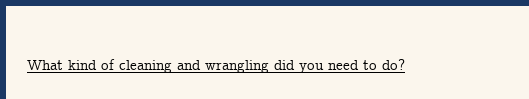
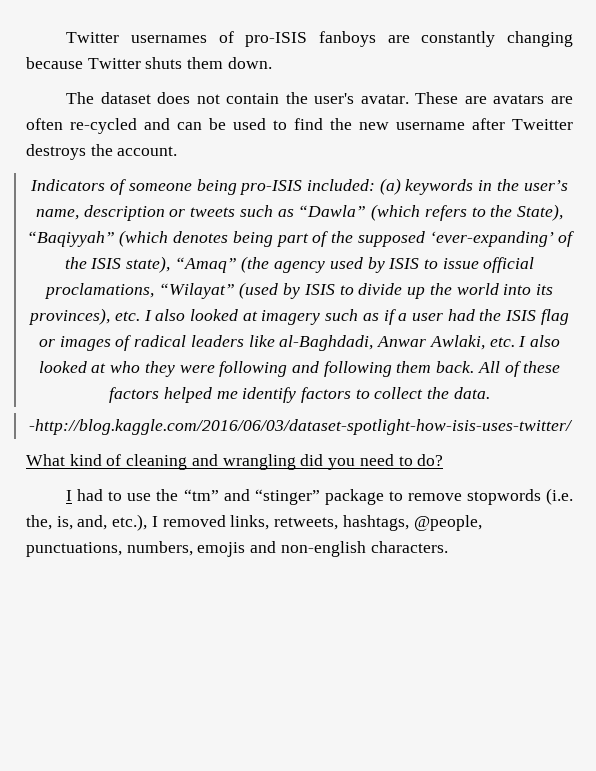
+ Twitter usernames of pro-ISIS fanboys are constantly changing because Twitter shuts them down.
+ The dataset does not contain the user's avatar. These are avatars are often re-cycled and can be used to find the new username after Tweitter destroys the account.
+ Indicators of someone being pro-ISIS included: (a) keywords in the user’s name, description or tweets such as “Dawla” (which refers to the State), “Baqiyyah” (which denotes being part of the supposed ‘ever-expanding’ of the ISIS state), “Amaq” (the agency used by ISIS to issue official proclamations, “Wilayat” (used by ISIS to divide up the world into its provinces), etc. I also looked at imagery such as if a user had the ISIS flag or images of radical leaders like al-Baghdadi, Anwar Awlaki, etc. I also looked at who they were following and following them back. All of these factors helped me identify factors to collect the data.
+ -http://blog.kaggle.com/2016/06/03/dataset-spotlight-how-isis-uses-twitter/
+ I had to use the “tm” and “stinger” package to remove stopwords (i.e. the, is, and, etc.), I removed links, retweets, hashtags, @people, punctuations, numbers, emojis and non-english characters.

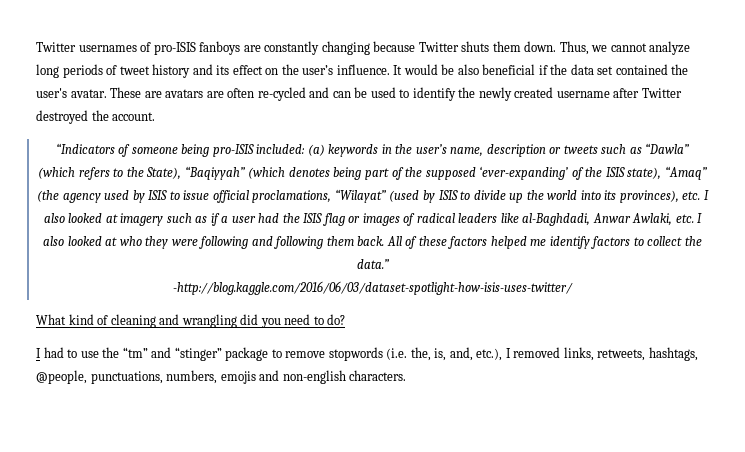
- Twitter usernames of pro-ISIS fanboys are constantly changing because Twitter shuts them down.
- The dataset does not contain the user's avatar.
+ Twitter usernames of pro-ISIS fanboys are constantly changing because Twitter shuts them down. Thus, we cannot analyze long periods of tweet history and its effect on the user’s influence. It would be also beneficial if the data set contained the user's avatar.
- These are avatars are often re-cycled and can be used to find the new username after Tweitter destroys the account.
+ These are avatars are often re-cycled and can be used to identify the newly created username after Twitter destroyed the account.
- Indicators of someone being pro-ISIS included:
+ “Indicators of someone being pro-ISIS included:
- All of these factors helped me identify factors to collect the data.
+ All of these factors helped me identify factors to collect the data.”

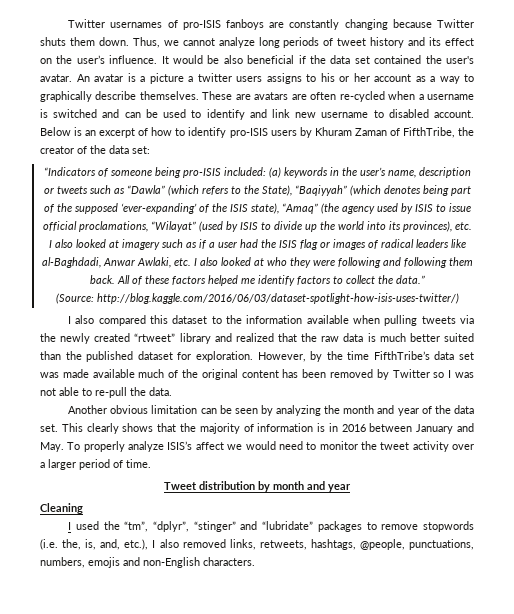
+ An avatar is a picture a twitter users assigns to his or her account as a way to graphically describe themselves.
- These are avatars are often re-cycled and can be used to identify the newly created username after Twitter destroyed the account.
+ These are avatars are often re-cycled when a username is switched and can be used to identify and link new username to disabled account. Below is an excerpt of how to identify pro-ISIS users by Khuram Zaman of FifthTribe, the creator of the data set:
- -http://blog.kaggle.com/2016/06/03/dataset-spotlight-how-isis-uses-twitter/
- What kind of cleaning and wrangling did you need to do?
- I had to use the “tm” and “stinger” package to remove stopwords (i.e. the, is, and, etc.), I removed links, retweets, hashtags, @people, punctuations, numbers, emojis and non-english characters.
+ (Source: http://blog.kaggle.com/2016/06/03/dataset-spotlight-how-isis-uses-twitter/)
+ I also compared this dataset to the information available when pulling tweets via the newly created “rtweet” library and realized that the raw data is much better suited than the published dataset for exploration. However, by the time FifthTribe’s data set was made available much of the original content has been removed by Twitter so I was not able to re-pull the data.
+ Another obvious limitation can be seen by analyzing the month and year of the data set. This clearly shows that the majority of information is in 2016 between January and May. To properly analyze ISIS’s affect we would need to monitor the tweet activity over a larger period of time.
+ Tweet distribution by month and year
+ Cleaning
+ I used the “tm”, “dplyr”, “stinger” and “lubridate” packages to remove stopwords (i.e. the, is, and, etc.), I also removed links, retweets, hashtags, @people, punctuations, numbers, emojis and non-English characters.

